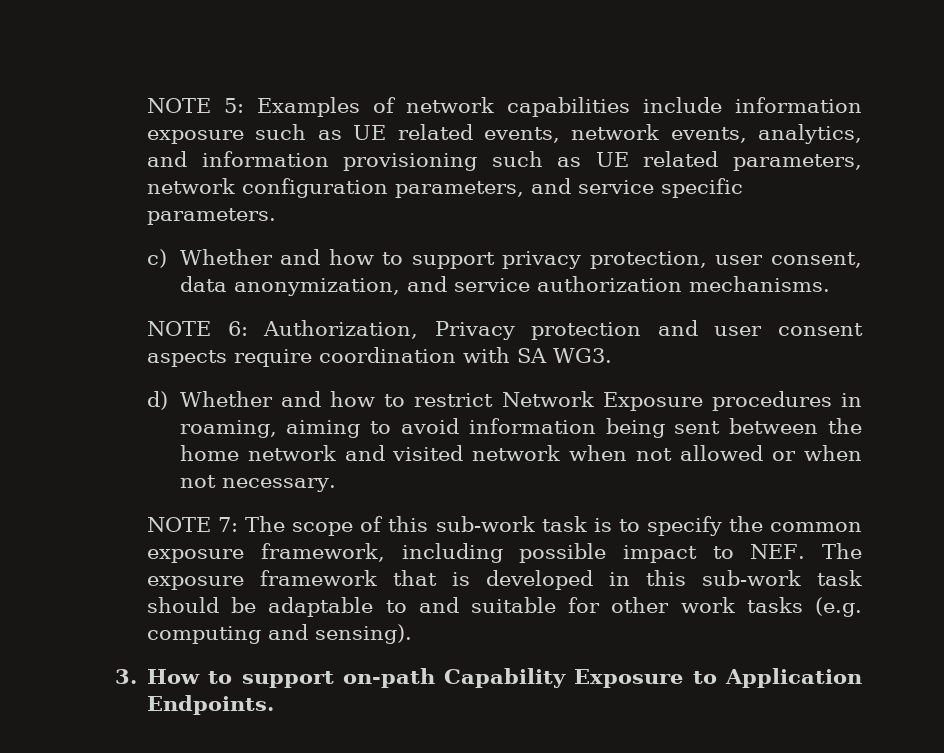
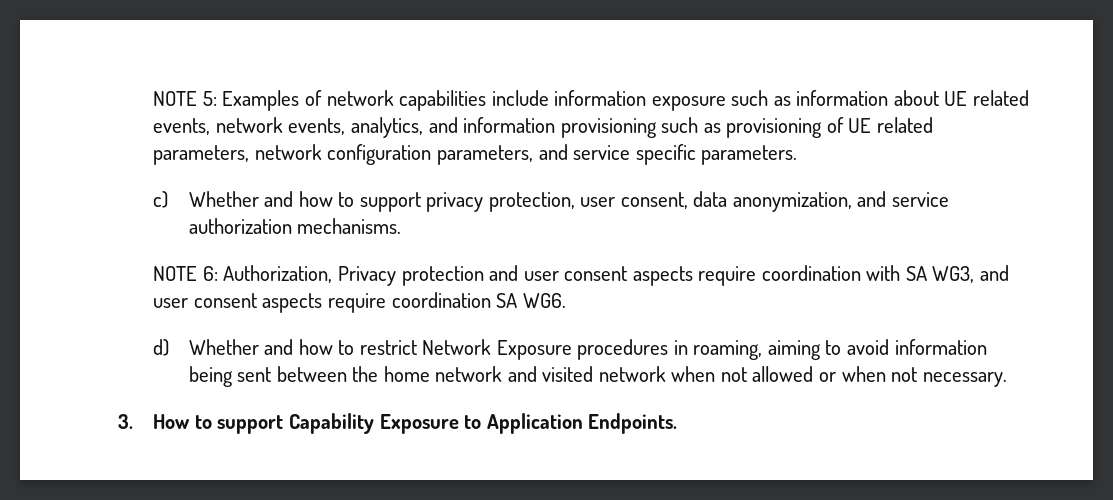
- NOTE 5: Examples of network capabilities include information exposure such as UE related events, network events, analytics, and information provisioning such as UE related parameters, network configuration parameters, and service specific parameters.
+ NOTE 5: Examples of network capabilities include information exposure such as information about UE related events, network events, analytics, and information provisioning such as provisioning of UE related parameters, network configuration parameters, and service specific parameters.
- NOTE 6: Authorization, Privacy protection and user consent aspects require coordination with SA WG3.
+ NOTE 6: Authorization, Privacy protection and user consent aspects require coordination with SA WG3, and user consent aspects require coordination SA WG6.
- NOTE 7: The scope of this sub-work task is to specify the common exposure framework, including possible impact to NEF. The exposure framework that is developed in this sub-work task should be adaptable to and suitable for other work tasks (e.g. computing and sensing).
- 3. How to support on-path Capability Exposure to Application Endpoints.
+ 3. How to support Capability Exposure to Application Endpoints.

